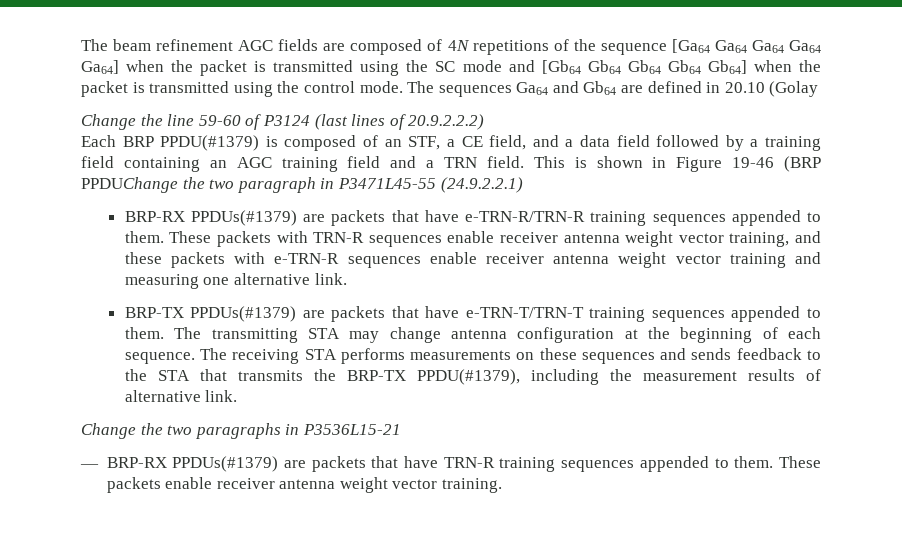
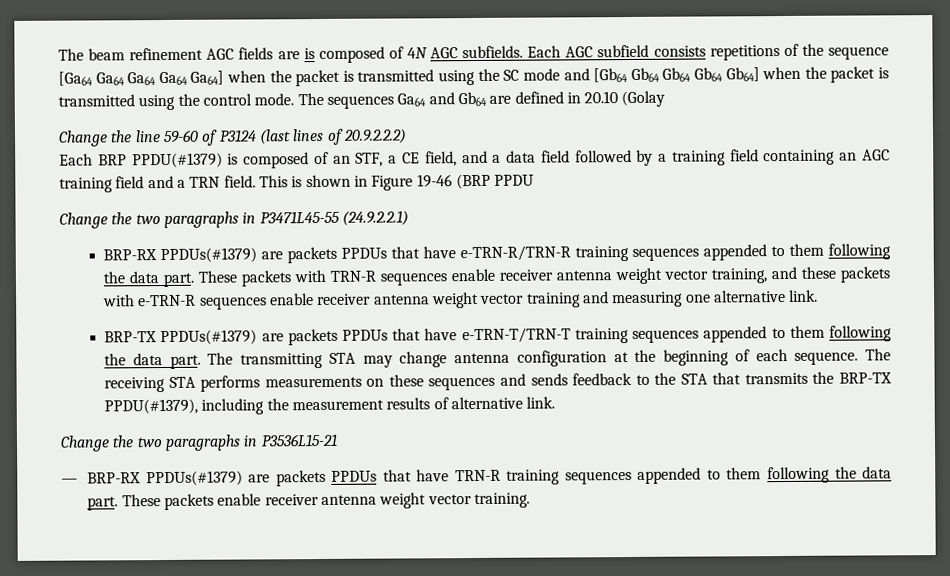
- The beam refinement AGC fields are composed of 4N repetitions of the sequence [Ga64 Ga64 Ga64 Ga64 Ga64] when the packet is transmitted using the SC mode and [Gb64 Gb64 Gb64 Gb64 Gb64] when the packet is transmitted using the control mode.
+ The beam refinement AGC fields are is composed of 4N AGC subfields. Each AGC subfield consists repetitions of the sequence [Ga64 Ga64 Ga64 Ga64 Ga64] when the packet is transmitted using the SC mode and [Gb64 Gb64 Gb64 Gb64 Gb64] when the packet is transmitted using the control mode.
- This is shown in Figure 19-46 (BRP PPDUChange the two paragraph in P3471L45-55 (24.9.2.2.1)
+ This is shown in Figure 19-46 (BRP PPDU
+ Change the two paragraphs in P3471L45-55 (24.9.2.2.1)
- BRP-RX PPDUs(#1379) are packets that have e-TRN-R/TRN-R training sequences appended to them.
+ BRP-RX PPDUs(#1379) are packets PPDUs that have e-TRN-R/TRN-R training sequences appended to them following the data part.
- BRP-TX PPDUs(#1379) are packets that have e-TRN-T/TRN-T training sequences appended to them.
+ BRP-TX PPDUs(#1379) are packets PPDUs that have e-TRN-T/TRN-T training sequences appended to them following the data part.
- — BRP-RX PPDUs(#1379) are packets that have TRN-R training sequences appended to them.
+ — BRP-RX PPDUs(#1379) are packets PPDUs that have TRN-R training sequences appended to them following the data part.

